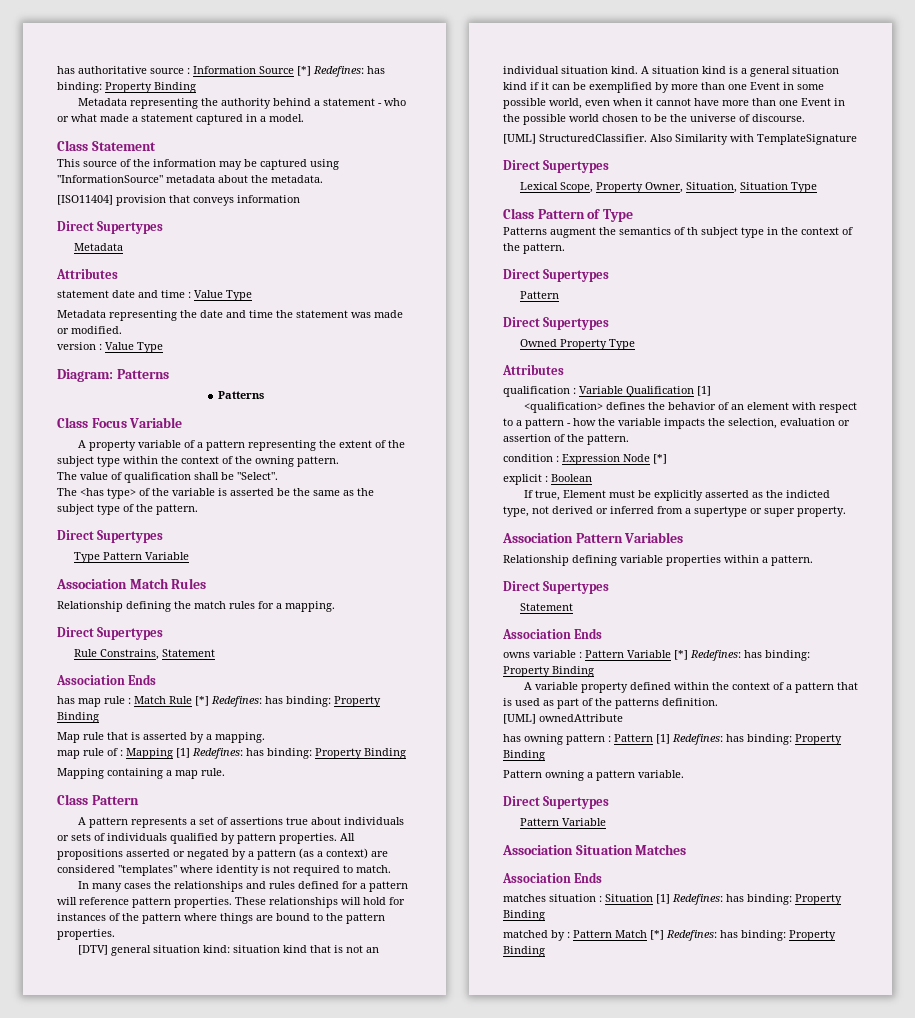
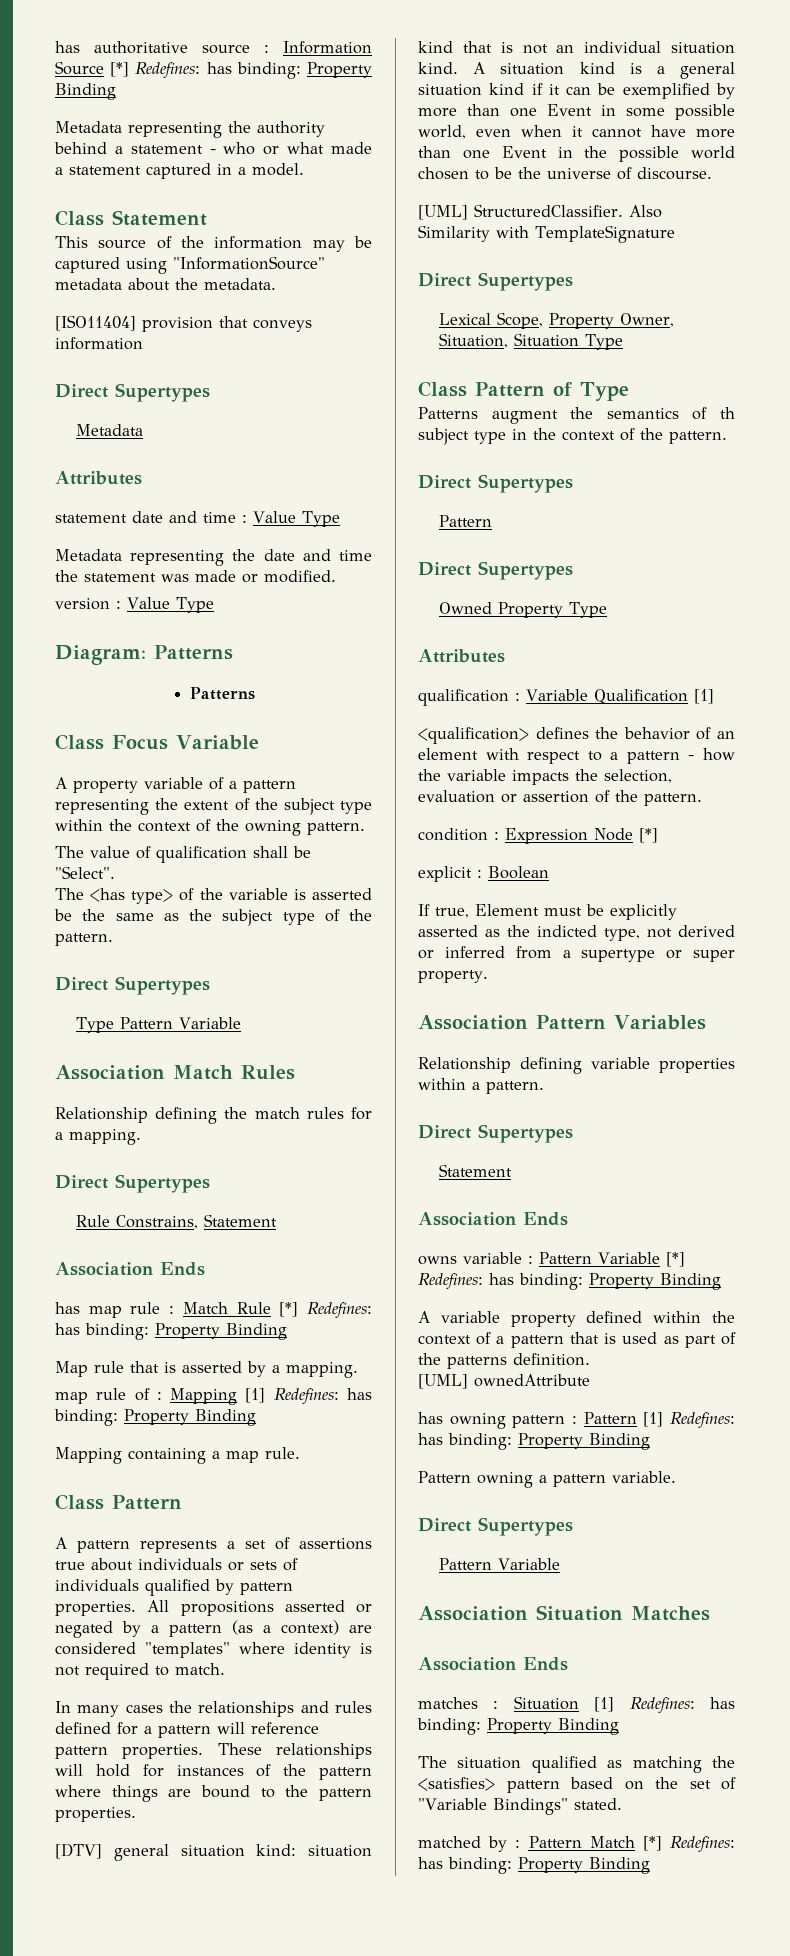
- matches situation : Situation [1] Redefines: has binding: Property Binding
+ matches : Situation [1] Redefines: has binding: Property Binding
+ The situation qualified as matching the <satisfies> pattern based on the set of "Variable Bindings" stated.

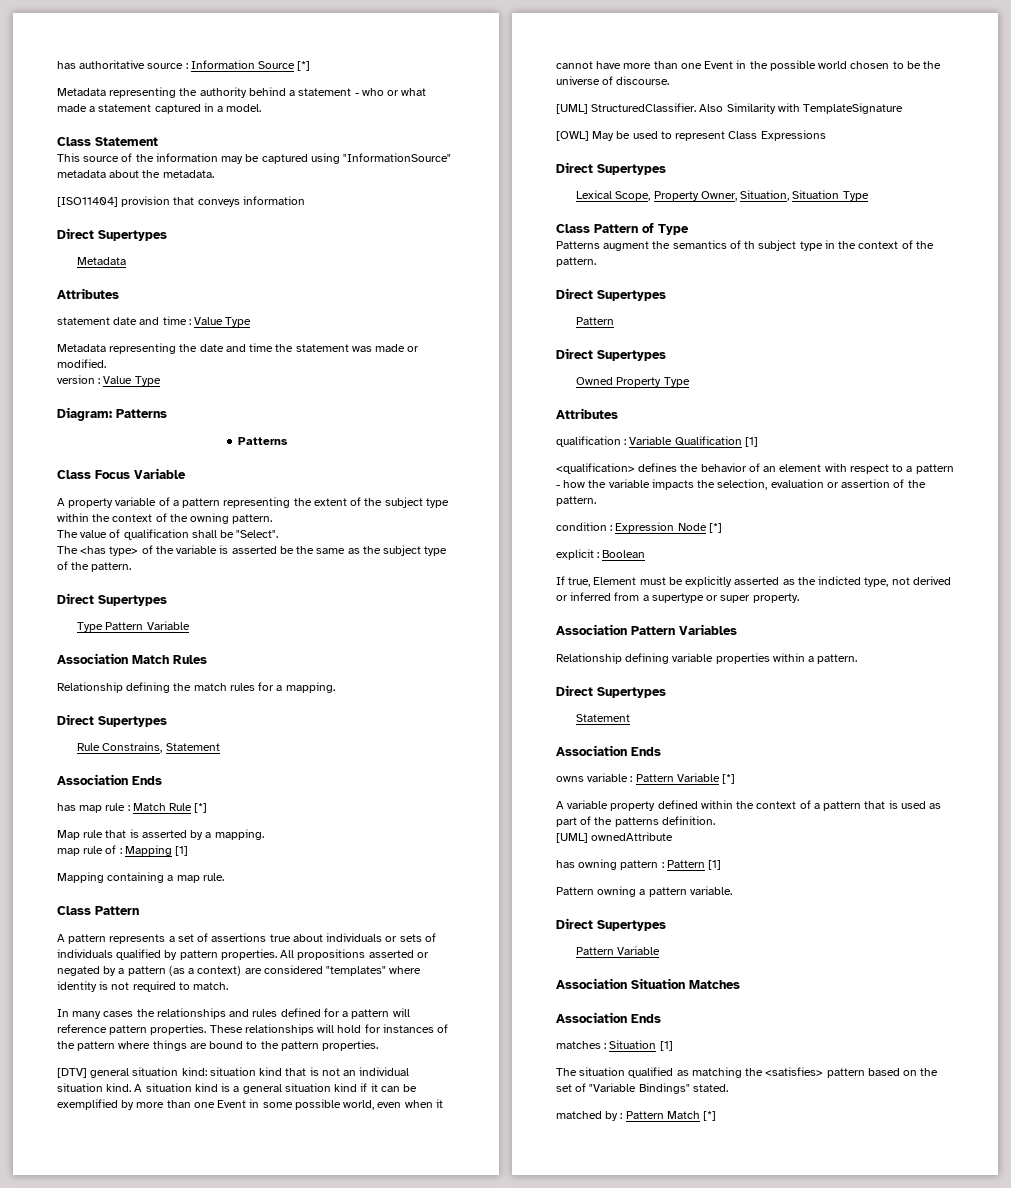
- has authoritative source : Information Source [*] Redefines: has binding: Property Binding
+ has authoritative source : Information Source [*]
- has map rule : Match Rule [*] Redefines: has binding: Property Binding
+ has map rule : Match Rule [*]
- map rule of : Mapping [1] Redefines: has binding: Property Binding
+ map rule of : Mapping [1]
+ [OWL] May be used to represent Class Expressions
- owns variable : Pattern Variable [*] Redefines: has binding: Property Binding
+ owns variable : Pattern Variable [*]
- has owning pattern : Pattern [1] Redefines: has binding: Property Binding
+ has owning pattern : Pattern [1]
- matches : Situation [1] Redefines: has binding: Property Binding
+ matches : Situation [1]
- matched by : Pattern Match [*] Redefines: has binding: Property Binding
+ matched by : Pattern Match [*]

